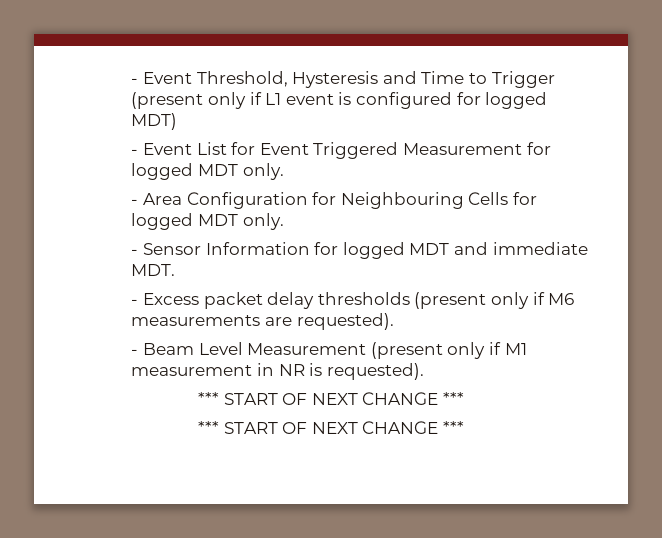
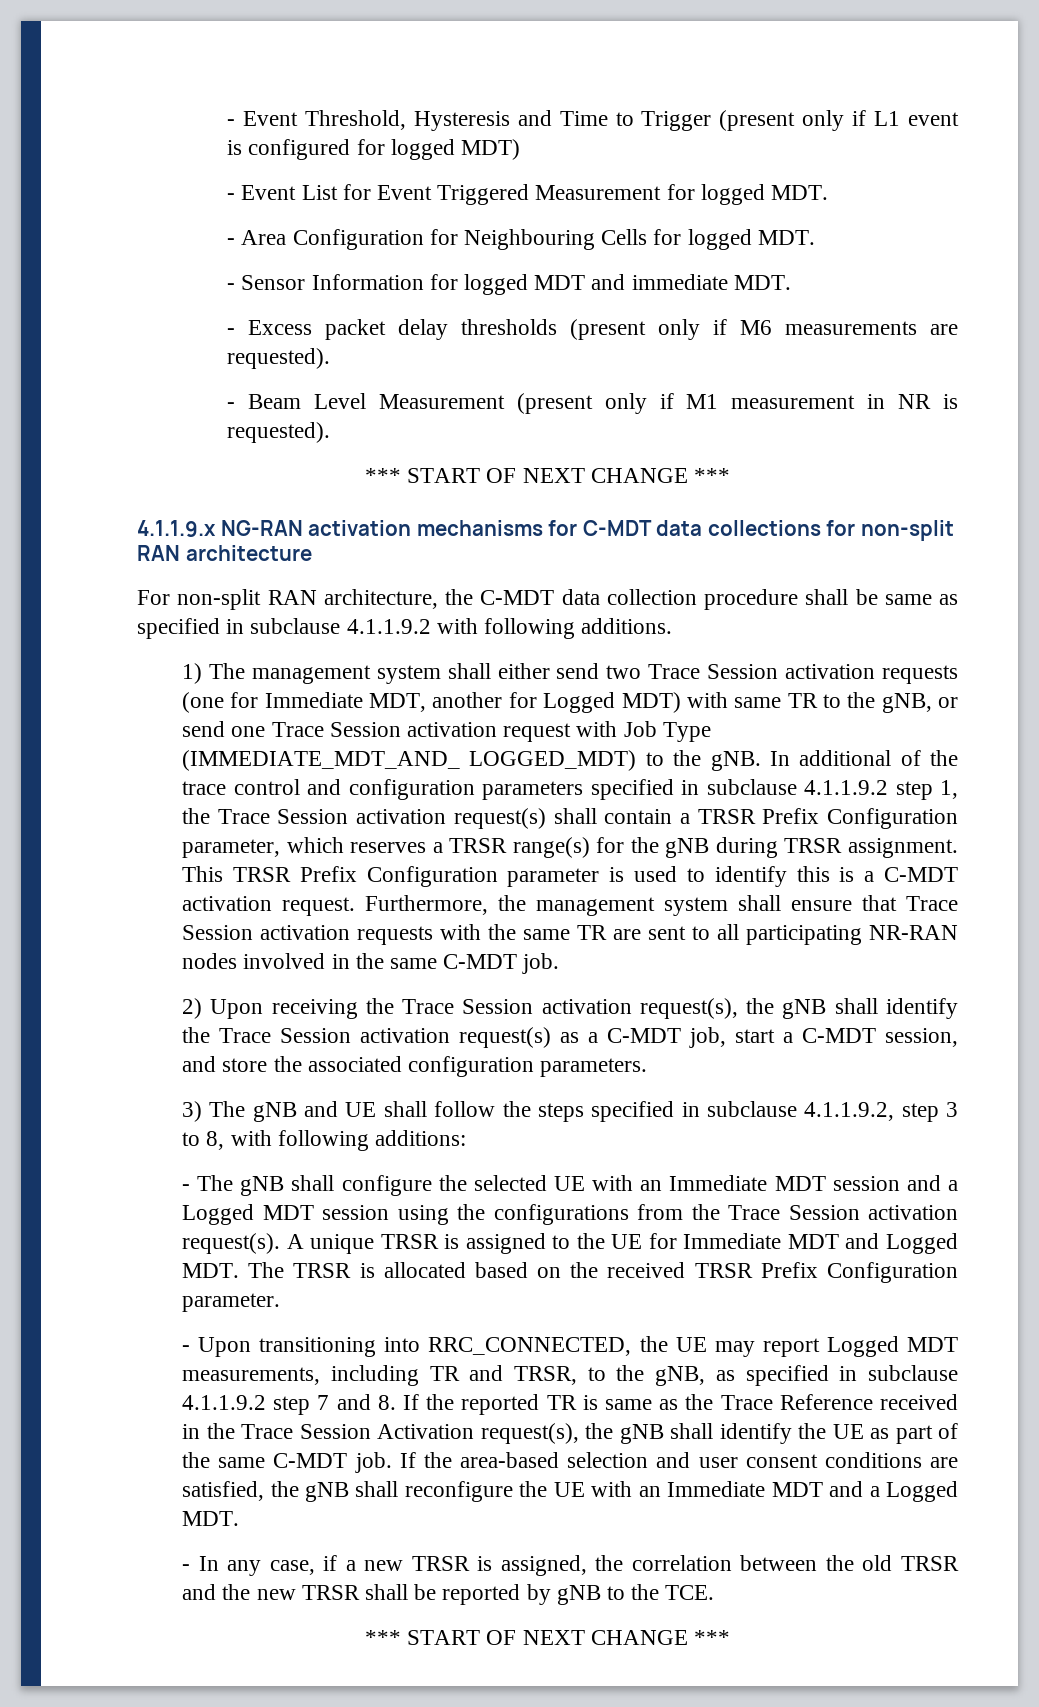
- - Event List for Event Triggered Measurement for logged MDT only.
+ - Event List for Event Triggered Measurement for logged MDT.
- - Area Configuration for Neighbouring Cells for logged MDT only.
+ - Area Configuration for Neighbouring Cells for logged MDT.
+ 4.1.1.9.x NG-RAN activation mechanisms for C-MDT data collections for non-split RAN architecture
+ For non-split RAN architecture, the C-MDT data collection procedure shall be same as specified in subclause 4.1.1.9.2 with following additions.
+ 1) The management system shall either send two Trace Session activation requests (one for Immediate MDT, another for Logged MDT) with same TR to the gNB, or send one Trace Session activation request with Job Type (IMMEDIATE_MDT_AND_ LOGGED_MDT) to the gNB. In additional of the trace control and configuration parameters specified in subclause 4.1.1.9.2 step 1, the Trace Session activation request(s) shall contain a TRSR Prefix Configuration parameter, which reserves a TRSR range(s) for the gNB during TRSR assignment. This TRSR Prefix Configuration parameter is used to identify this is a C-MDT activation request. Furthermore, the management system shall ensure that Trace Session activation requests with the same TR are sent to all participating NR-RAN nodes involved in the same C-MDT job.
+ 2) Upon receiving the Trace Session activation request(s), the gNB shall identify the Trace Session activation request(s) as a C-MDT job, start a C-MDT session, and store the associated configuration parameters.
+ 3) The gNB and UE shall follow the steps specified in subclause 4.1.1.9.2, step 3 to 8, with following additions:
+ - The gNB shall configure the selected UE with an Immediate MDT session and a Logged MDT session using the configurations from the Trace Session activation request(s). A unique TRSR is assigned to the UE for Immediate MDT and Logged MDT. The TRSR is allocated based on the received TRSR Prefix Configuration parameter.
+ - Upon transitioning into RRC_CONNECTED, the UE may report Logged MDT measurements, including TR and TRSR, to the gNB, as specified in subclause 4.1.1.9.2 step 7 and 8. If the reported TR is same as the Trace Reference received in the Trace Session Activation request(s), the gNB shall identify the UE as part of the same C-MDT job. If the area-based selection and user consent conditions are satisfied, the gNB shall reconfigure the UE with an Immediate MDT and a Logged MDT.
+ - In any case, if a new TRSR is assigned, the correlation between the old TRSR and the new TRSR shall be reported by gNB to the TCE.

